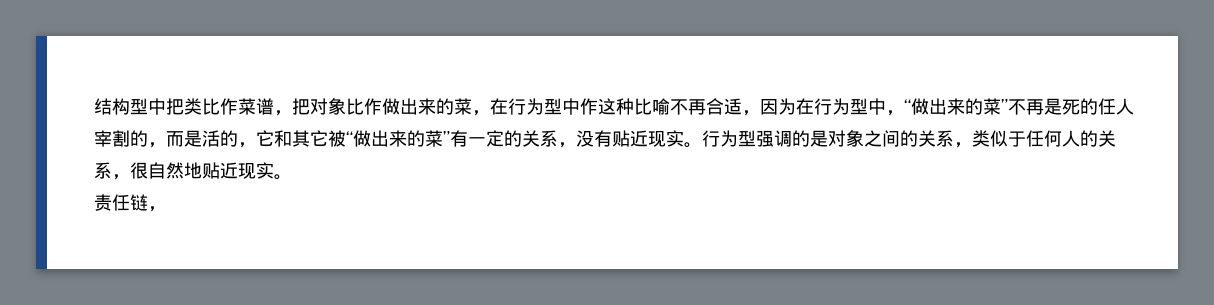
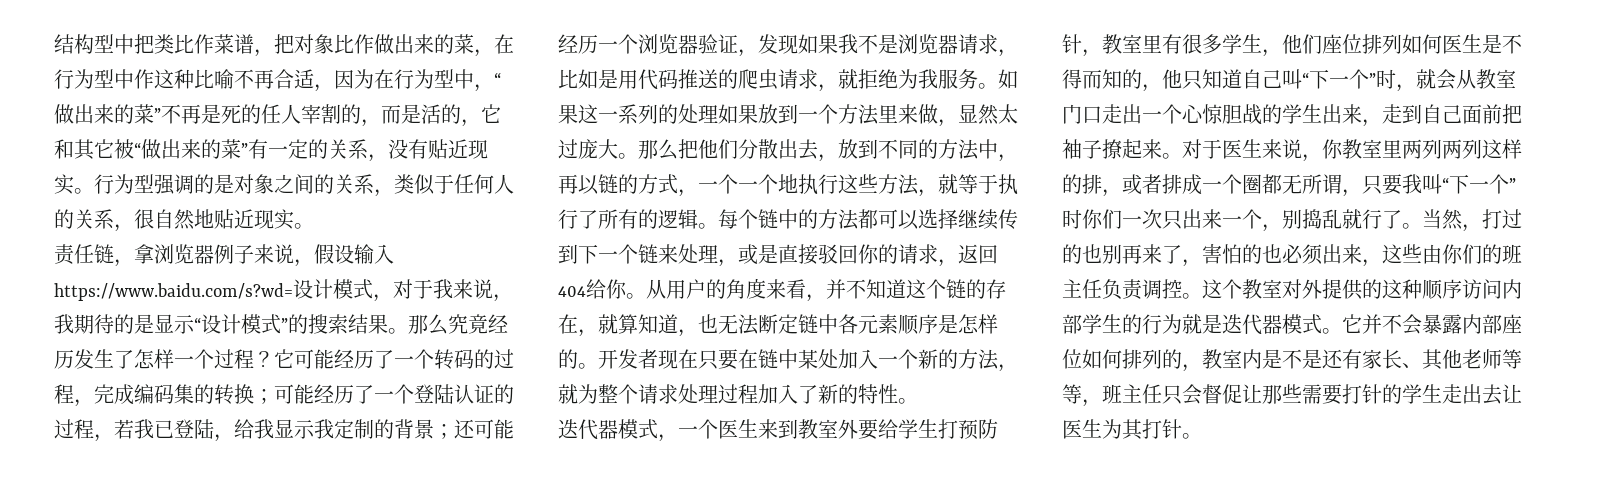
- 责任链，
+ 责任链，拿浏览器例子来说，假设输入https://www.baidu.com/s?wd=设计模式，对于我来说，我期待的是显示“设计模式”的搜索结果。那么究竟经历发生了怎样一个过程？它可能经历了一个转码的过程，完成编码集的转换；可能经历了一个登陆认证的过程，若我已登陆，给我显示我定制的背景；还可能经历一个浏览器验证，发现如果我不是浏览器请求，比如是用代码推送的爬虫请求，就拒绝为我服务。如果这一系列的处理如果放到一个方法里来做，显然太过庞大。那么把他们分散出去，放到不同的方法中，再以链的方式，一个一个地执行这些方法，就等于执行了所有的逻辑。每个链中的方法都可以选择继续传到下一个链来处理，或是直接驳回你的请求，返回404给你。从用户的角度来看，并不知道这个链的存在，就算知道，也无法断定链中各元素顺序是怎样的。开发者现在只要在链中某处加入一个新的方法，就为整个请求处理过程加入了新的特性。
+ 迭代器模式，一个医生来到教室外要给学生打预防针，教室里有很多学生，他们座位排列如何医生是不得而知的，他只知道自己叫“下一个”时，就会从教室门口走出一个心惊胆战的学生出来，走到自己面前把袖子撩起来。对于医生来说，你教室里两列两列这样的排，或者排成一个圈都无所谓，只要我叫“下一个”时你们一次只出来一个，别捣乱就行了。当然，打过的也别再来了，害怕的也必须出来，这些由你们的班主任负责调控。这个教室对外提供的这种顺序访问内部学生的行为就是迭代器模式。它并不会暴露内部座位如何排列的，教室内是不是还有家长、其他老师等等，班主任只会督促让那些需要打针的学生走出去让医生为其打针。

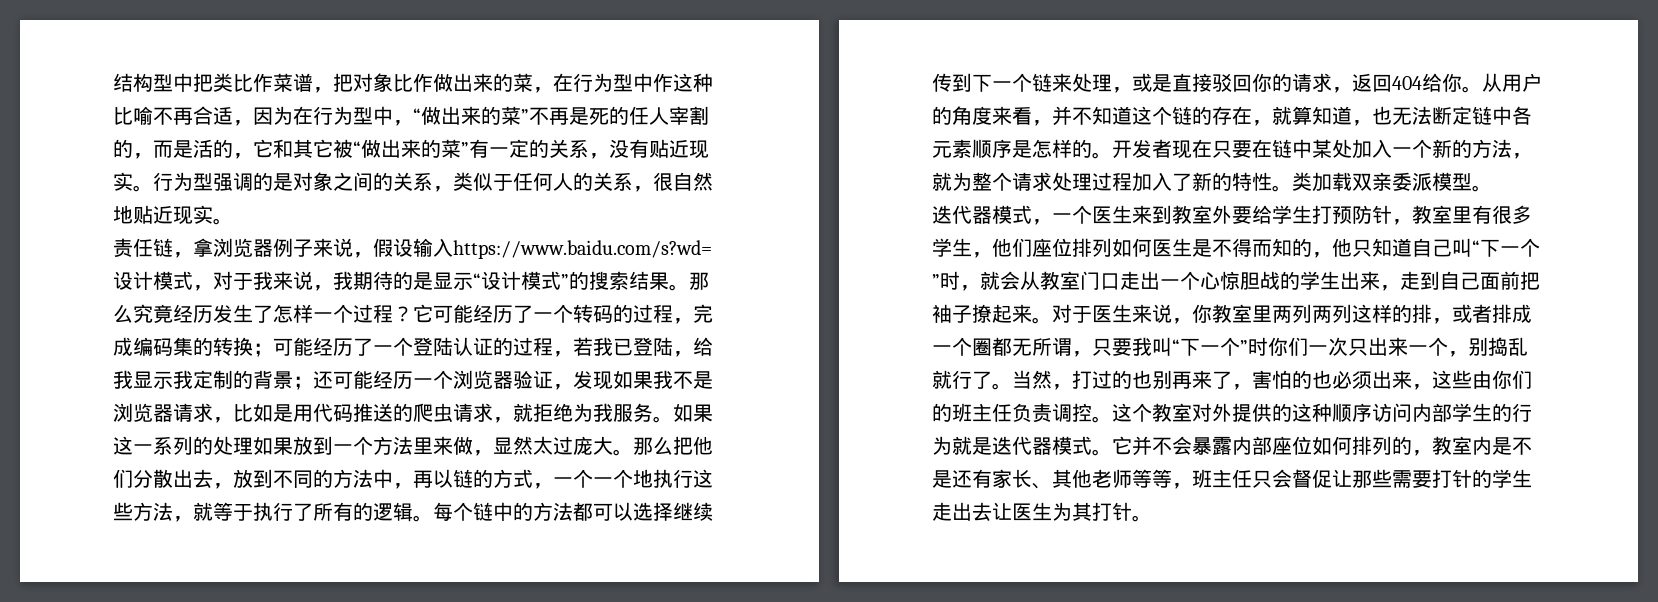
+ 类加载双亲委派模型。

